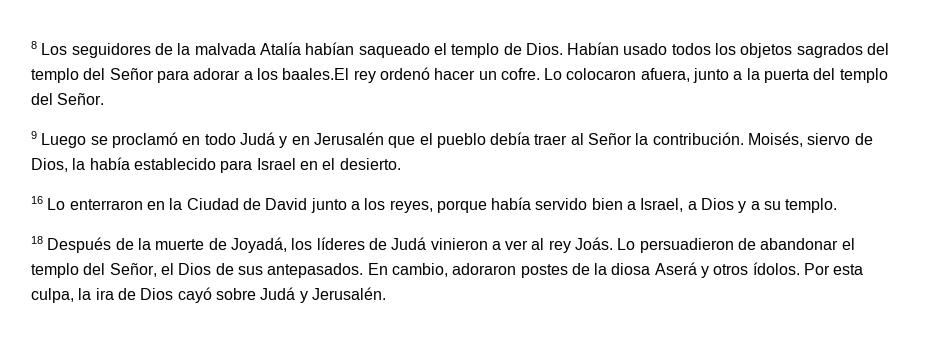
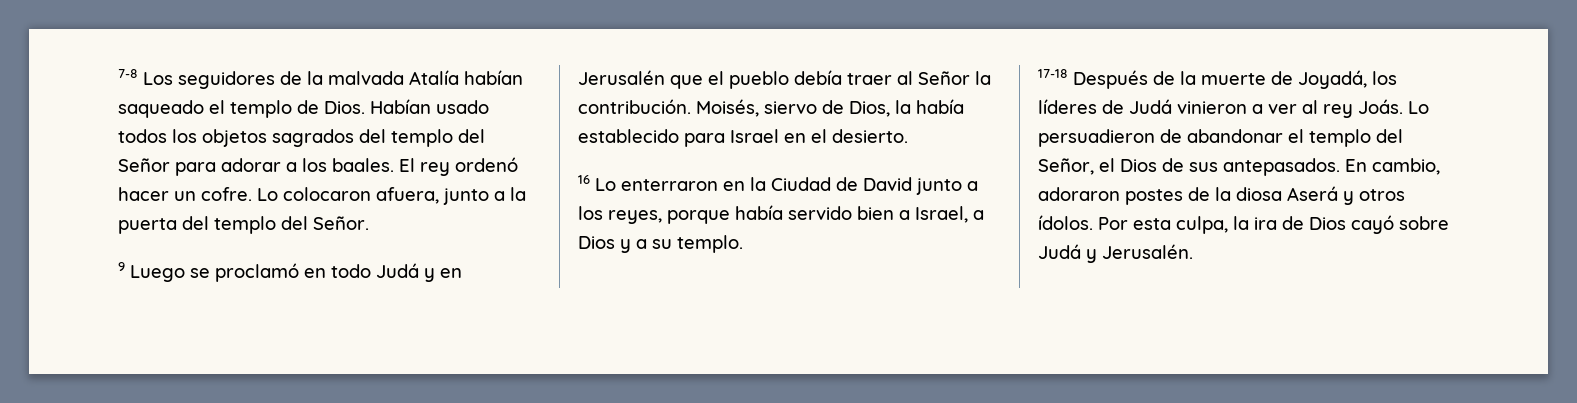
- 8 Los seguidores de la malvada Atalía habían saqueado el templo de Dios.
+ 7-8 Los seguidores de la malvada Atalía habían saqueado el templo de Dios.
- Habían usado todos los objetos sagrados del templo del Señor para adorar a los baales.El rey ordenó hacer un cofre.
+ Habían usado todos los objetos sagrados del templo del Señor para adorar a los baales. El rey ordenó hacer un cofre.
- 18 Después de la muerte de Joyadá, los líderes de Judá vinieron a ver al rey Joás.
+ 17-18 Después de la muerte de Joyadá, los líderes de Judá vinieron a ver al rey Joás.

